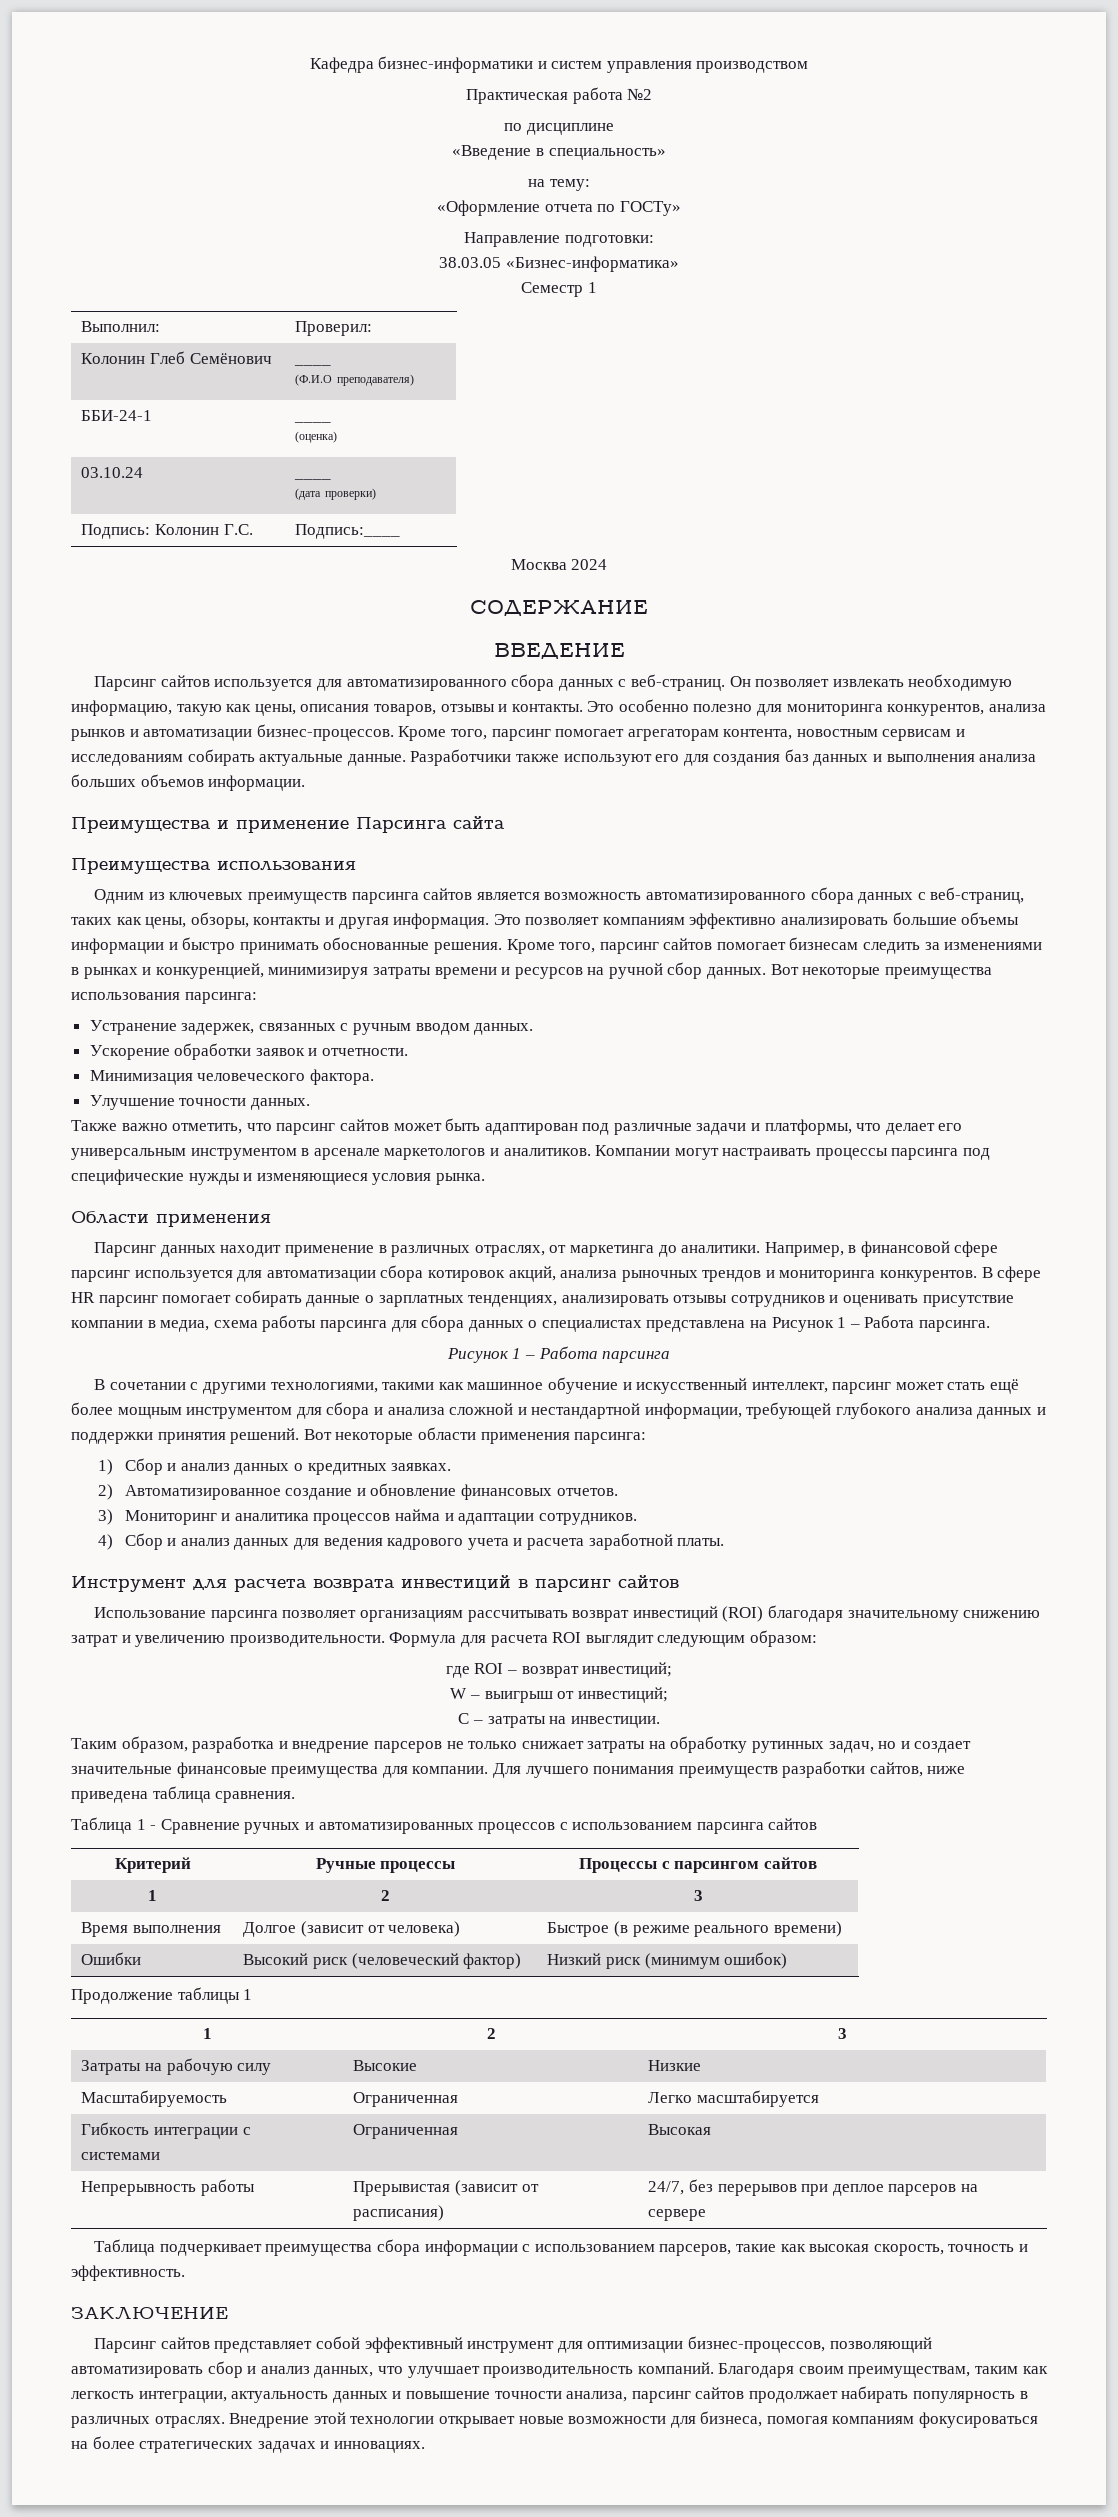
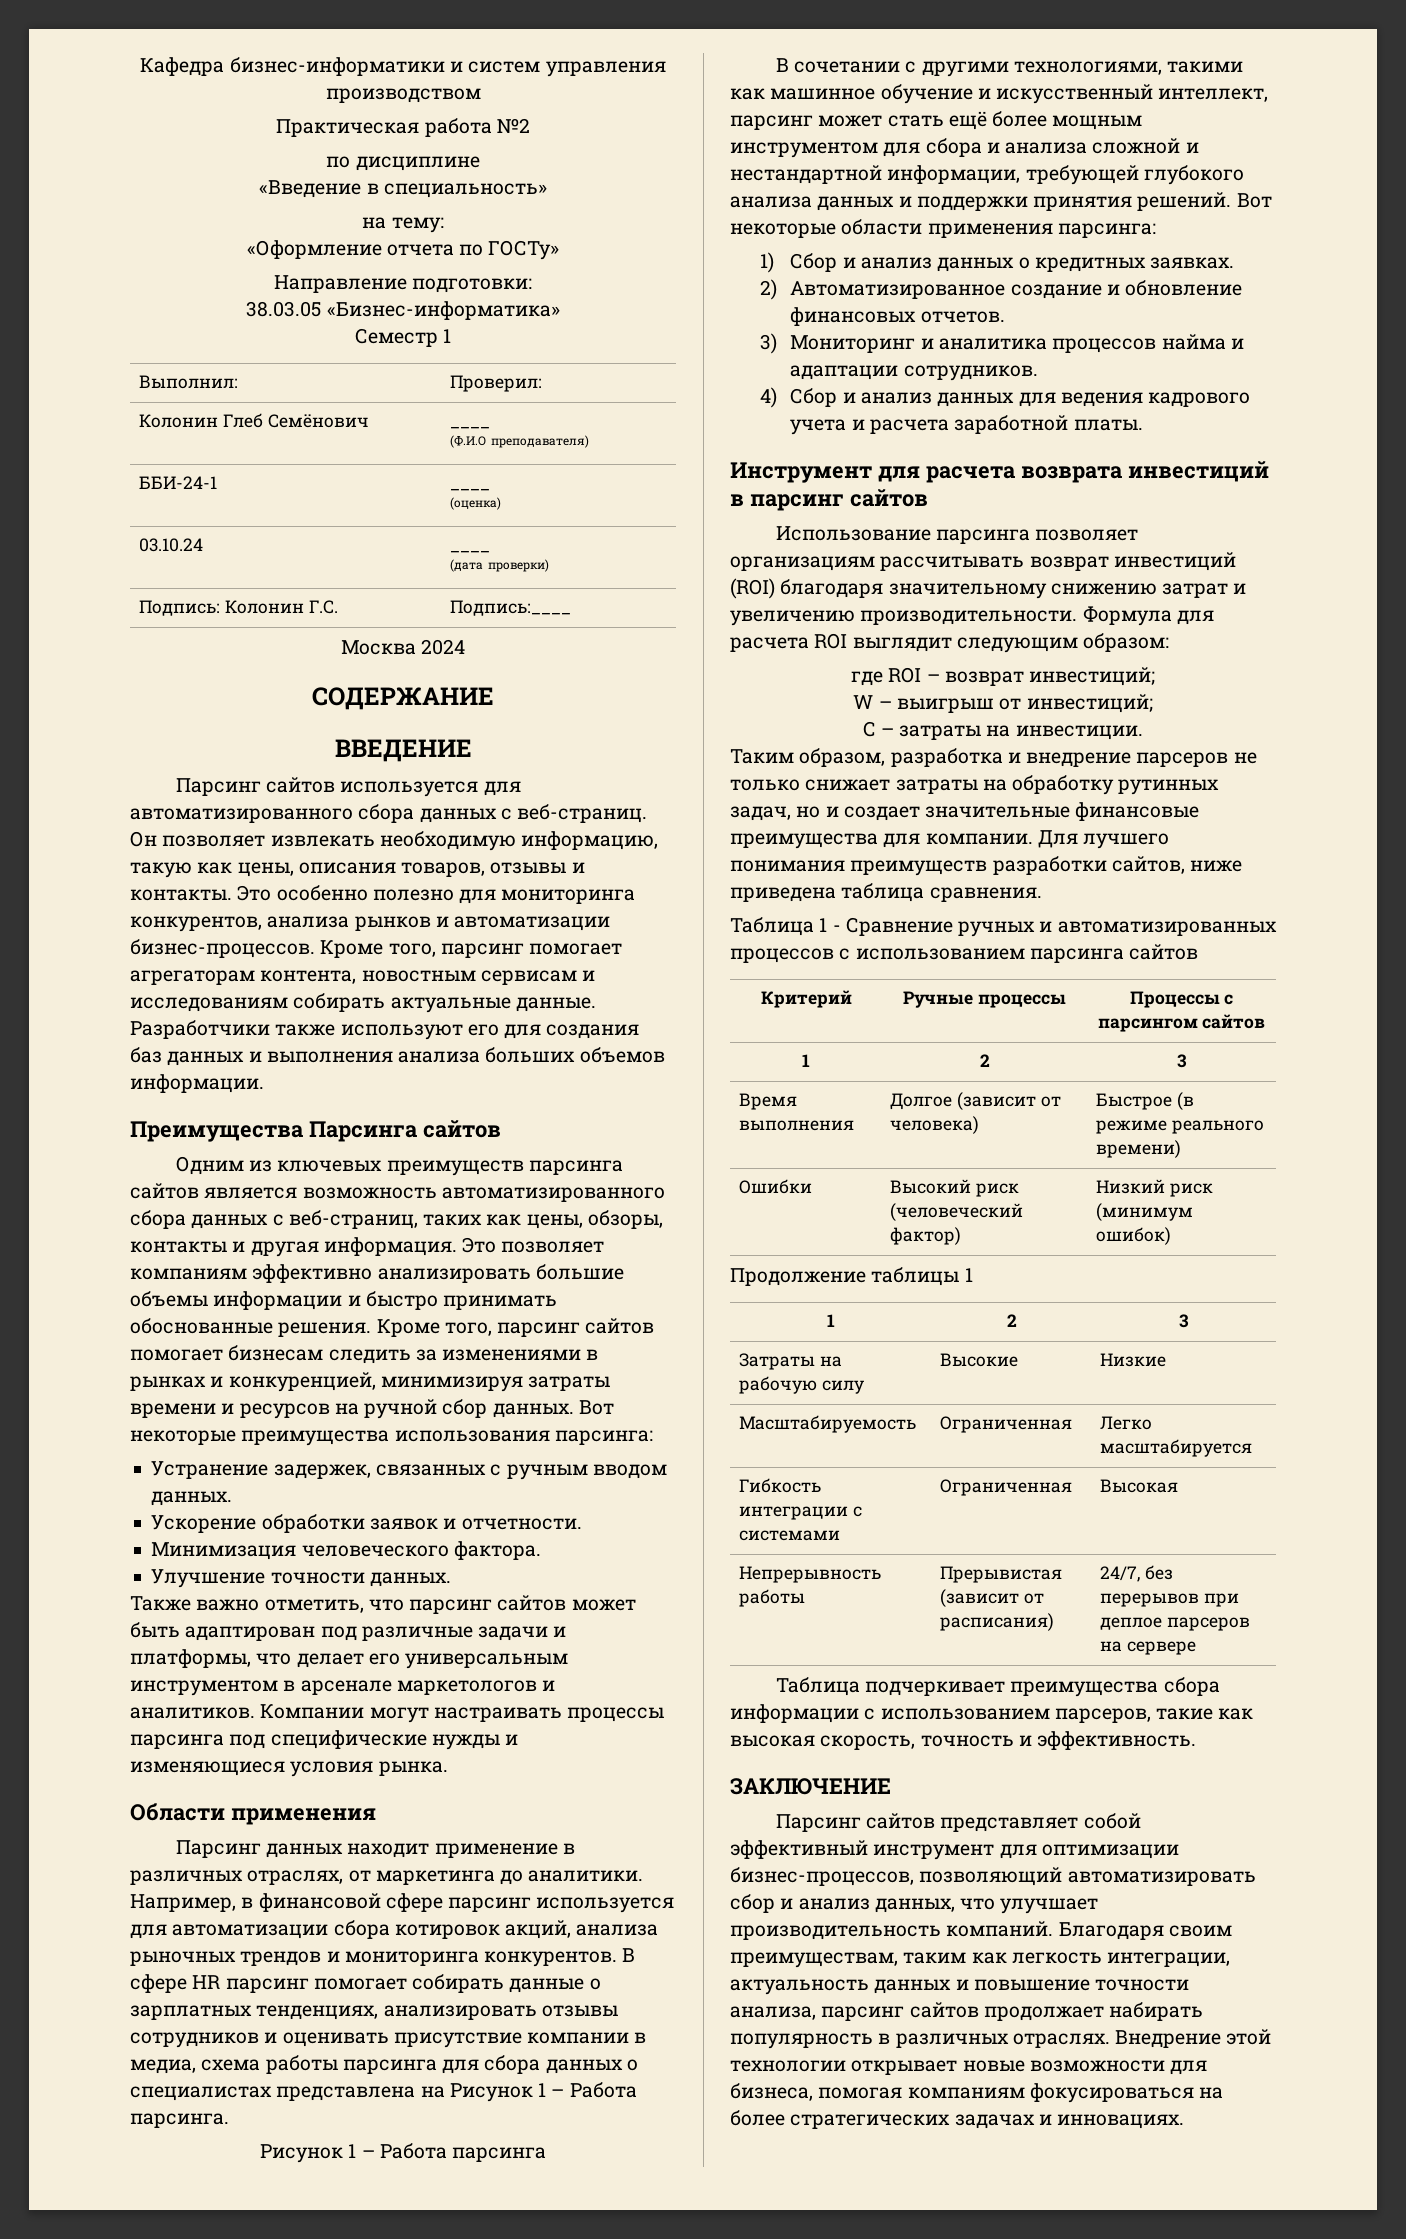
- Преимущества и применение Парсинга сайта
- Преимущества использования
+ Преимущества Парсинга сайтов

